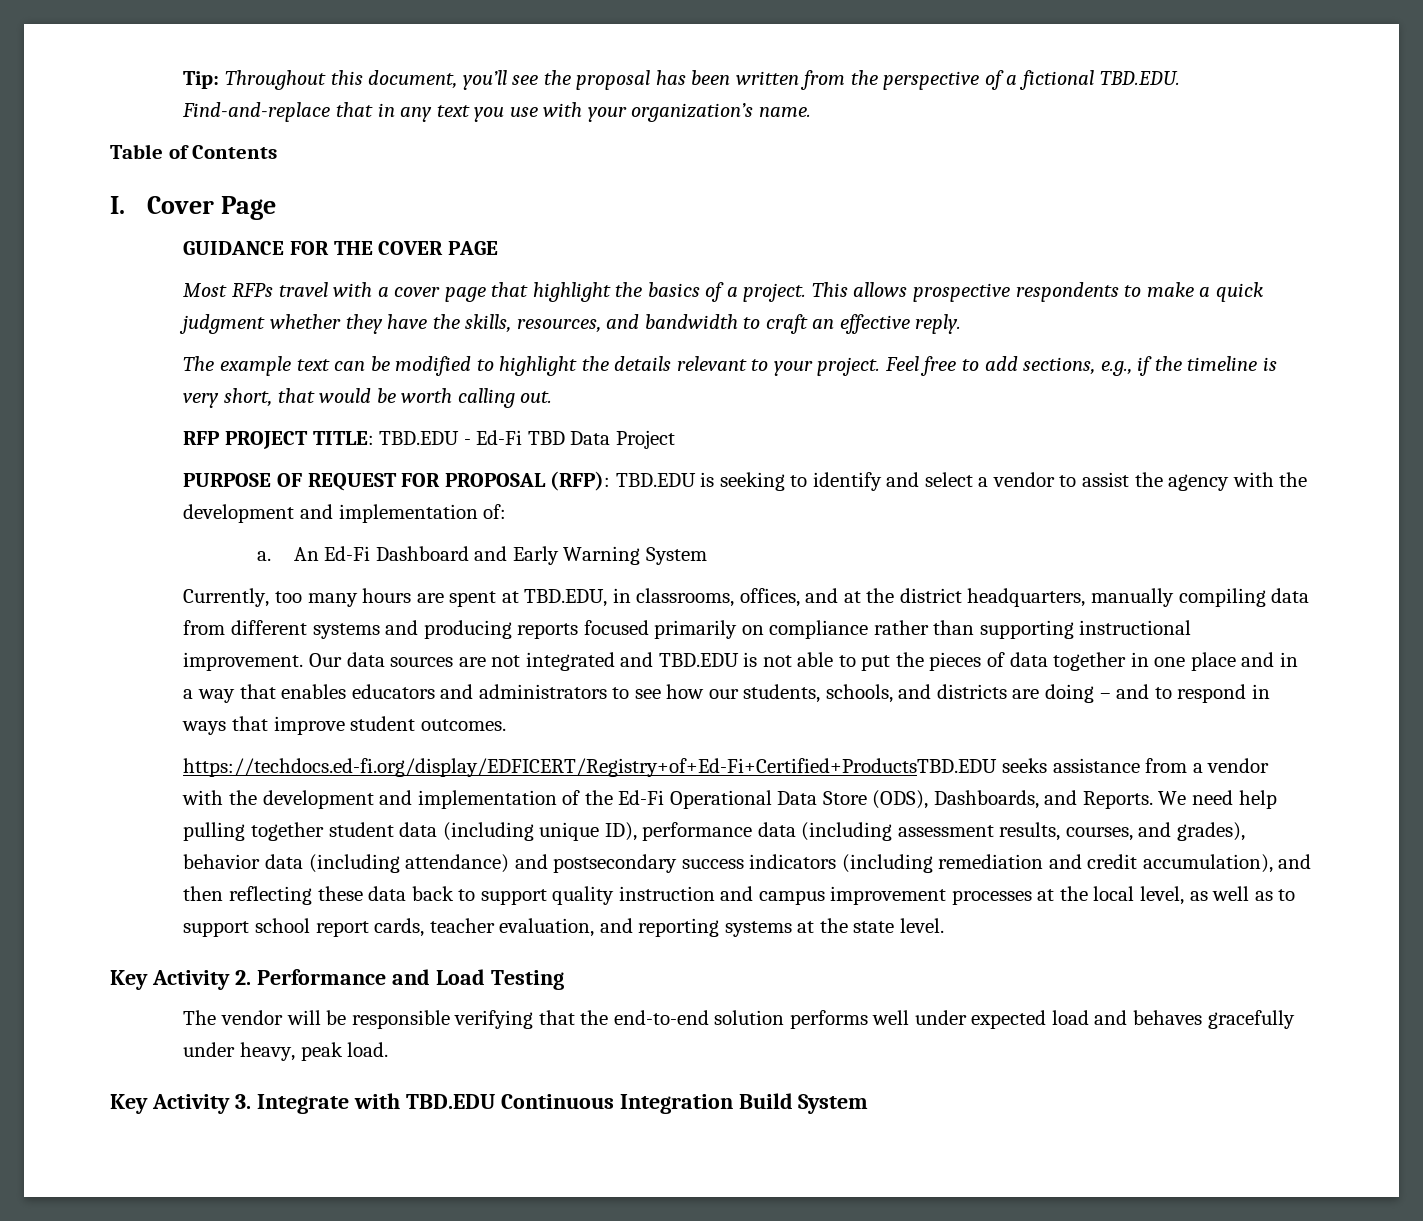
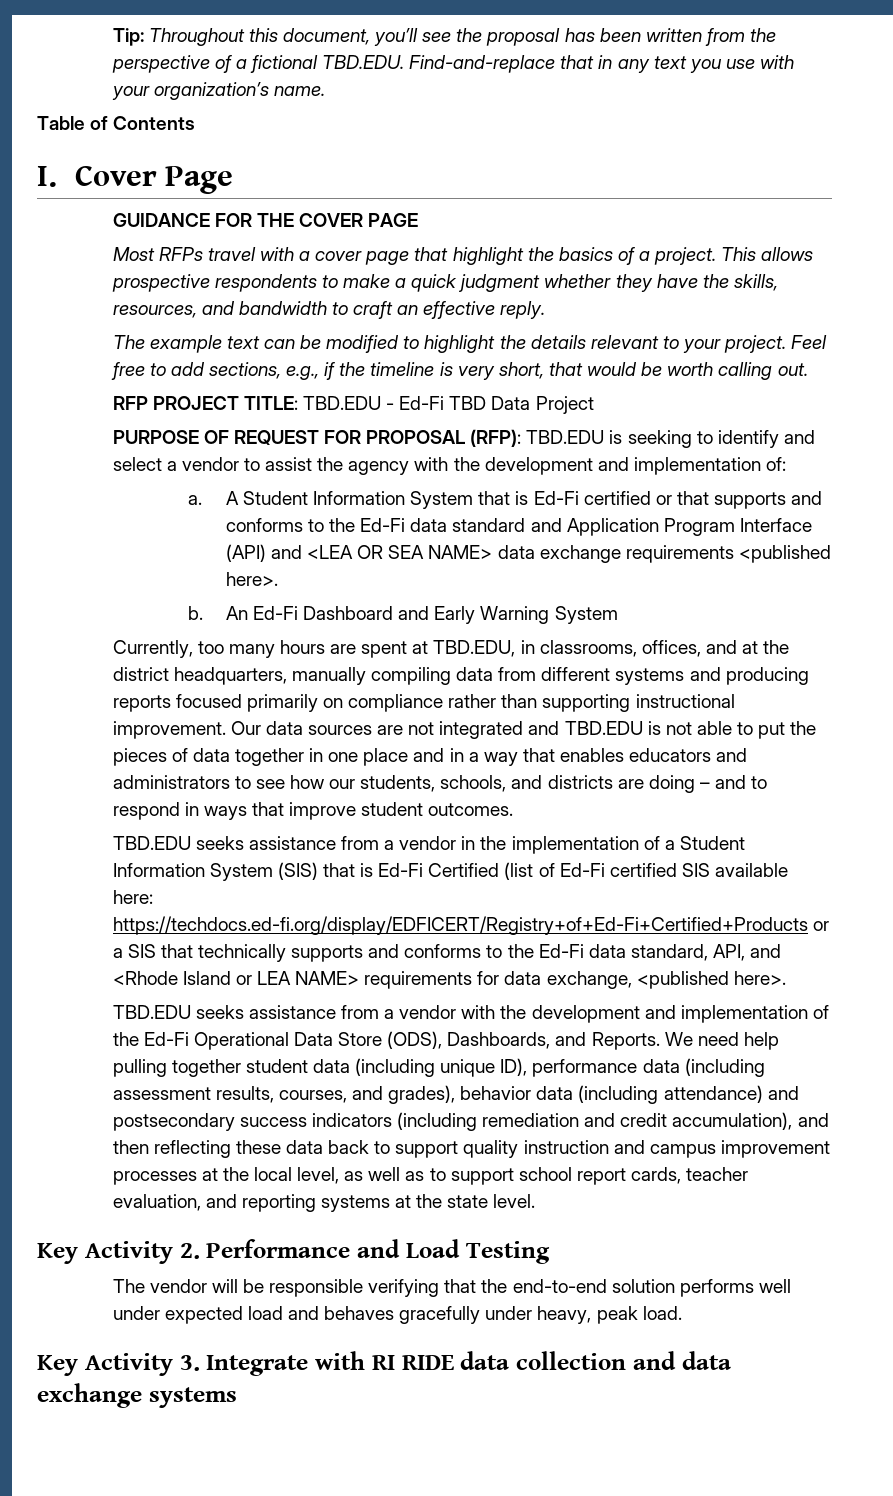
+ A Student Information System that is Ed-Fi certified or that supports and conforms to the Ed-Fi data standard and Application Program Interface (API) and <LEA OR SEA NAME> data exchange requirements <published here>.
+ b.
- https://techdocs.ed-fi.org/display/EDFICERT/Registry+of+Ed-Fi+Certified+ProductsTBD.EDU seeks assistance from a vendor with the development and implementation of the Ed-Fi Operational Data Store (ODS), Dashboards, and Reports.
+ TBD.EDU seeks assistance from a vendor in the implementation of a Student Information System (SIS) that is Ed-Fi Certified (list of Ed-Fi certified SIS available here: https://techdocs.ed-fi.org/display/EDFICERT/Registry+of+Ed-Fi+Certified+Products or a SIS that technically supports and conforms to the Ed-Fi data standard, API, and <Rhode Island or LEA NAME> requirements for data exchange, <published here>.
+ TBD.EDU seeks assistance from a vendor with the development and implementation of the Ed-Fi Operational Data Store (ODS), Dashboards, and Reports.
- Key Activity 3. Integrate with TBD.EDU Continuous Integration Build System
+ Key Activity 3. Integrate with RI RIDE data collection and data exchange systems

